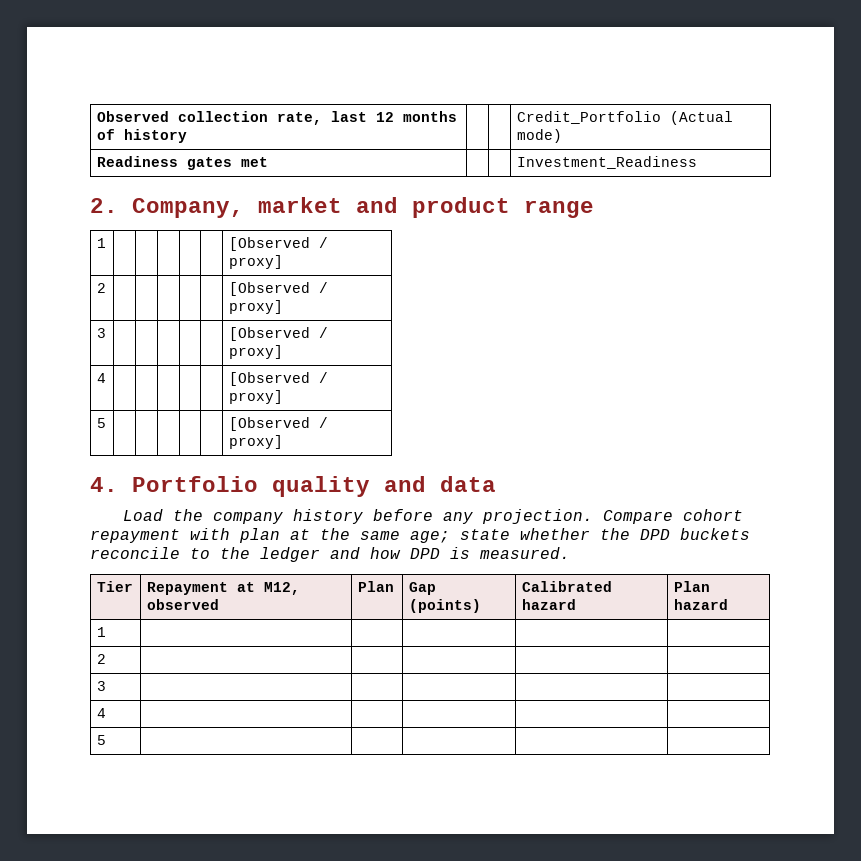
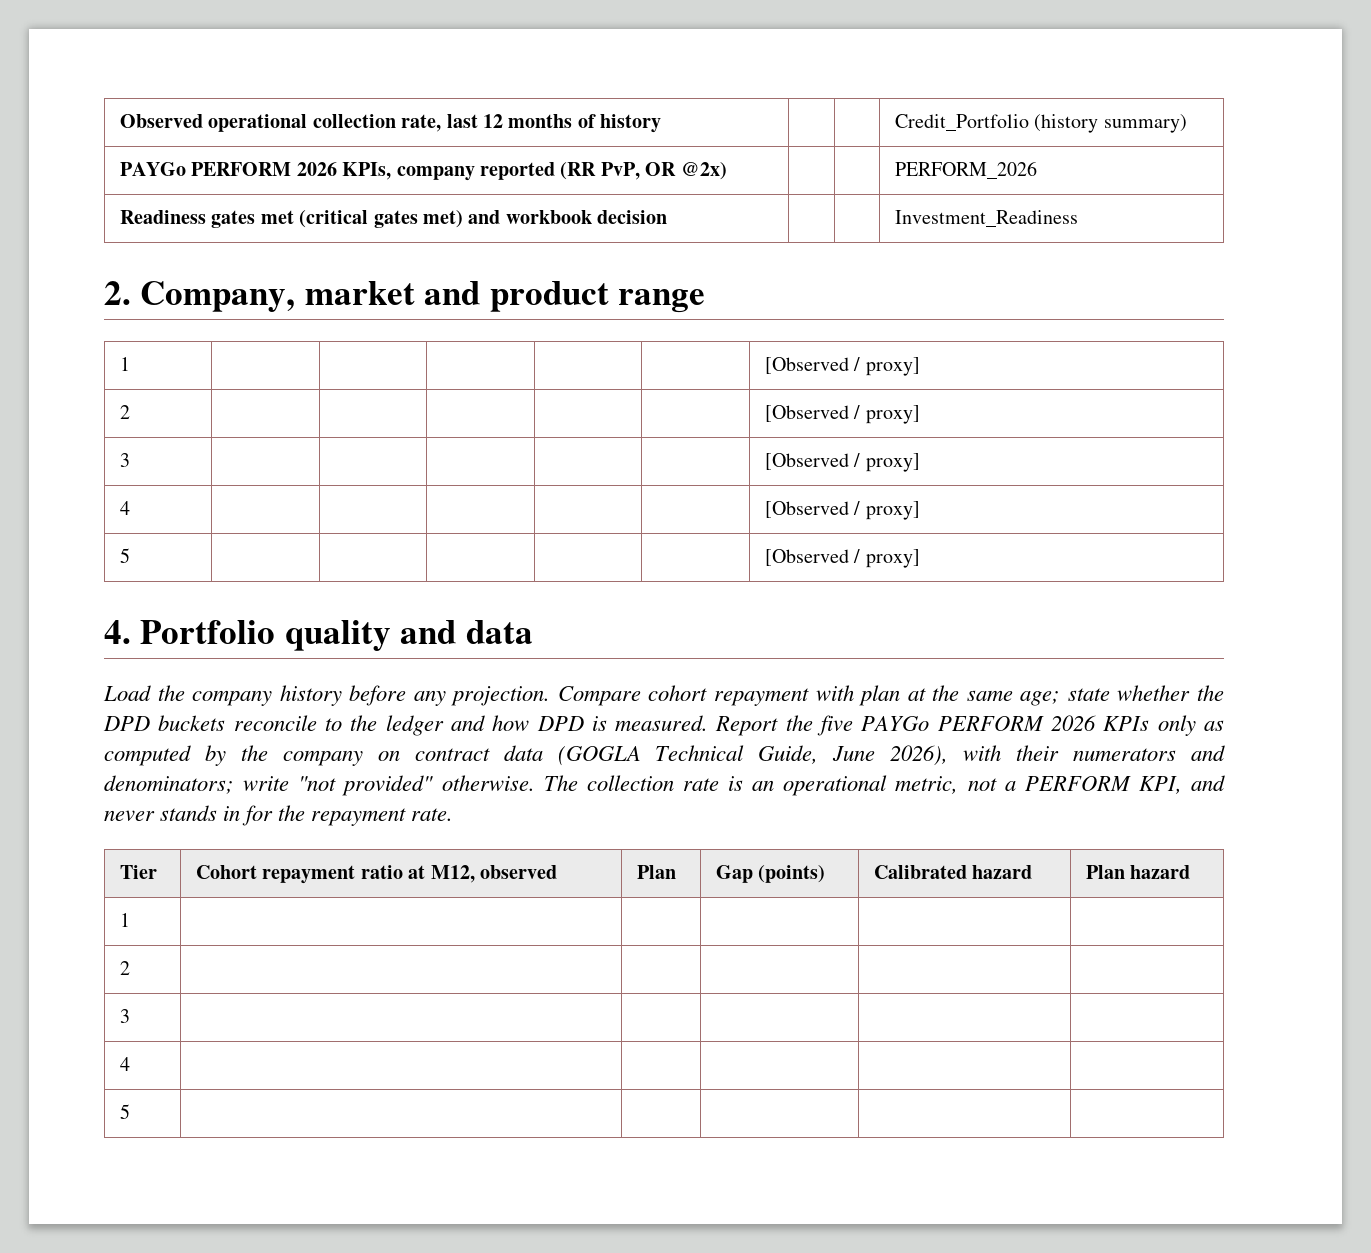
- Observed collection rate, last 12 months of history | | | Credit_Portfolio (Actual mode)
- Readiness gates met | | | Investment_Readiness
+ Observed operational collection rate, last 12 months of history | | | Credit_Portfolio (history summary)
+ PAYGo PERFORM 2026 KPIs, company reported (RR PvP, OR @2x) | | | PERFORM_2026
+ Readiness gates met (critical gates met) and workbook decision | | | Investment_Readiness
- Compare cohort repayment with plan at the same age; state whether the DPD buckets reconcile to the ledger and how DPD is measured.
- Tier | Repayment at M12, observed | Plan | Gap (points) | Calibrated hazard | Plan hazard
+ Compare cohort repayment with plan at the same age; state whether the DPD buckets reconcile to the ledger and how DPD is measured. Report the five PAYGo PERFORM 2026 KPIs only as computed by the company on contract data (GOGLA Technical Guide, June 2026), with their numerators and denominators; write "not provided" otherwise. The collection rate is an operational metric, not a PERFORM KPI, and never stands in for the repayment rate.
+ Tier | Cohort repayment ratio at M12, observed | Plan | Gap (points) | Calibrated hazard | Plan hazard

